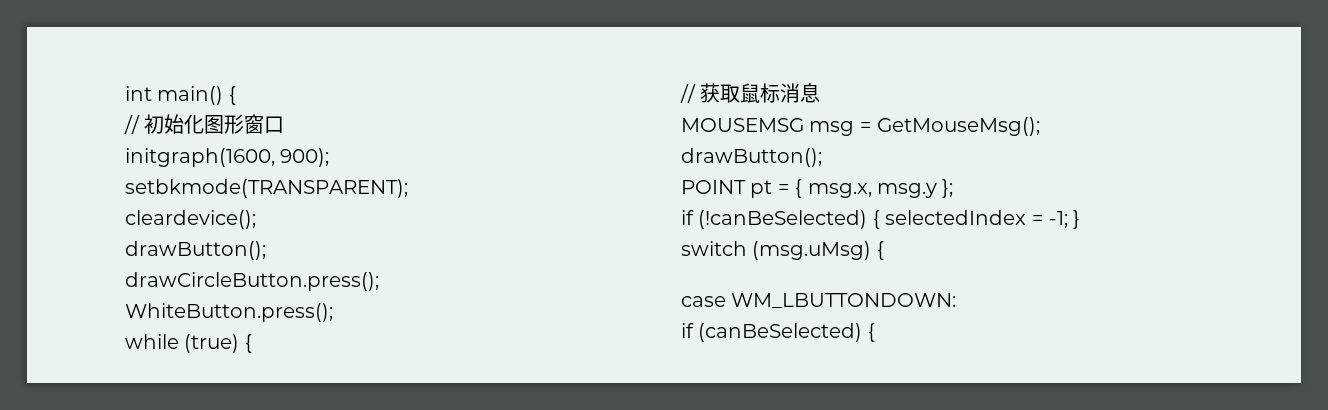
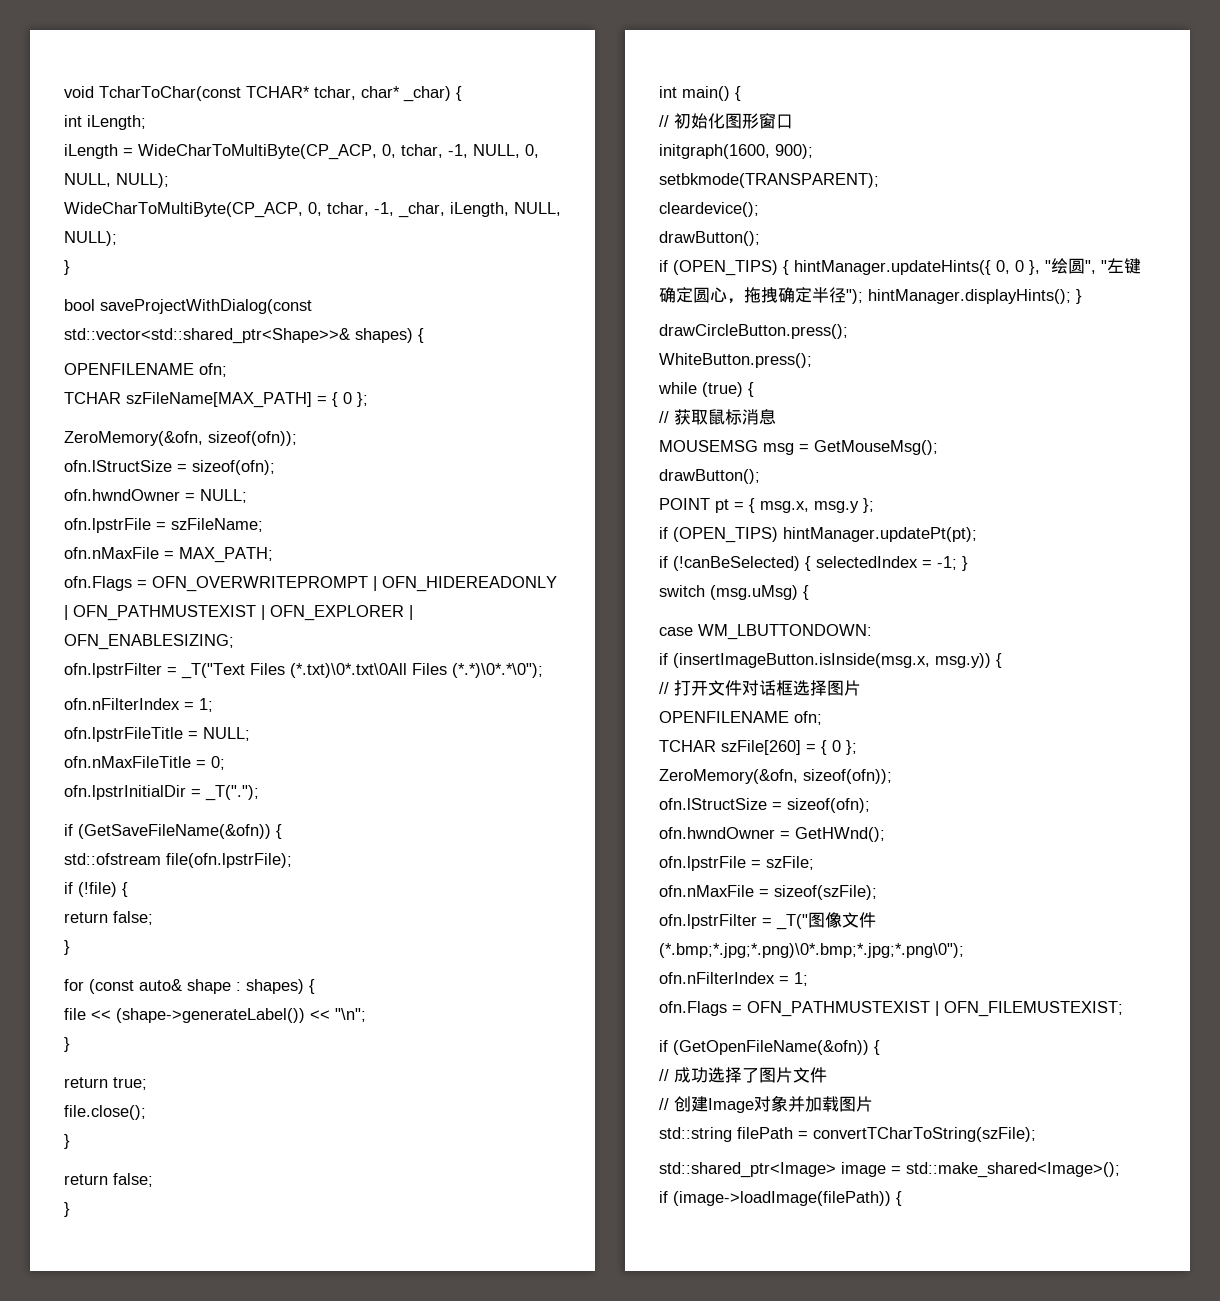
+ void TcharToChar(const TCHAR* tchar, char* _char) {
+ int iLength;
+ iLength = WideCharToMultiByte(CP_ACP, 0, tchar, -1, NULL, 0, NULL, NULL);
+ WideCharToMultiByte(CP_ACP, 0, tchar, -1, _char, iLength, NULL, NULL);
+ }
+ bool saveProjectWithDialog(const std::vector<std::shared_ptr<Shape>>& shapes) {
+ OPENFILENAME ofn;
+ TCHAR szFileName[MAX_PATH] = { 0 };
+ ZeroMemory(&ofn, sizeof(ofn));
+ ofn.lStructSize = sizeof(ofn);
+ ofn.hwndOwner = NULL;
+ ofn.lpstrFile = szFileName;
+ ofn.nMaxFile = MAX_PATH;
+ ofn.Flags = OFN_OVERWRITEPROMPT | OFN_HIDEREADONLY | OFN_PATHMUSTEXIST | OFN_EXPLORER | OFN_ENABLESIZING;
+ ofn.lpstrFilter = _T("Text Files (*.txt)\0*.txt\0All Files (*.*)\0*.*\0");
+ ofn.nFilterIndex = 1;
+ ofn.lpstrFileTitle = NULL;
+ ofn.nMaxFileTitle = 0;
+ ofn.lpstrInitialDir = _T(".");
+ if (GetSaveFileName(&ofn)) {
+ std::ofstream file(ofn.lpstrFile);
+ if (!file) {
+ return false;
+ }
+ for (const auto& shape : shapes) {
+ file << (shape->generateLabel()) << "\n";
+ }
+ return true;
+ file.close();
+ }
+ return false;
+ }
+ if (OPEN_TIPS) { hintManager.updateHints({ 0, 0 }, "绘圆", "左键确定圆心，拖拽确定半径"); hintManager.displayHints(); }
+ if (OPEN_TIPS) hintManager.updatePt(pt);
- if (canBeSelected) {
+ if (insertImageButton.isInside(msg.x, msg.y)) {
+ // 打开文件对话框选择图片
+ OPENFILENAME ofn;
+ TCHAR szFile[260] = { 0 };
+ ZeroMemory(&ofn, sizeof(ofn));
+ ofn.lStructSize = sizeof(ofn);
+ ofn.hwndOwner = GetHWnd();
+ ofn.lpstrFile = szFile;
+ ofn.nMaxFile = sizeof(szFile);
+ ofn.lpstrFilter = _T("图像文件(*.bmp;*.jpg;*.png)\0*.bmp;*.jpg;*.png\0");
+ ofn.nFilterIndex = 1;
+ ofn.Flags = OFN_PATHMUSTEXIST | OFN_FILEMUSTEXIST;
+ if (GetOpenFileName(&ofn)) {
+ // 成功选择了图片文件
+ // 创建Image对象并加载图片
+ std::string filePath = convertTCharToString(szFile);
+ std::shared_ptr<Image> image = std::make_shared<Image>();
+ if (image->loadImage(filePath)) {

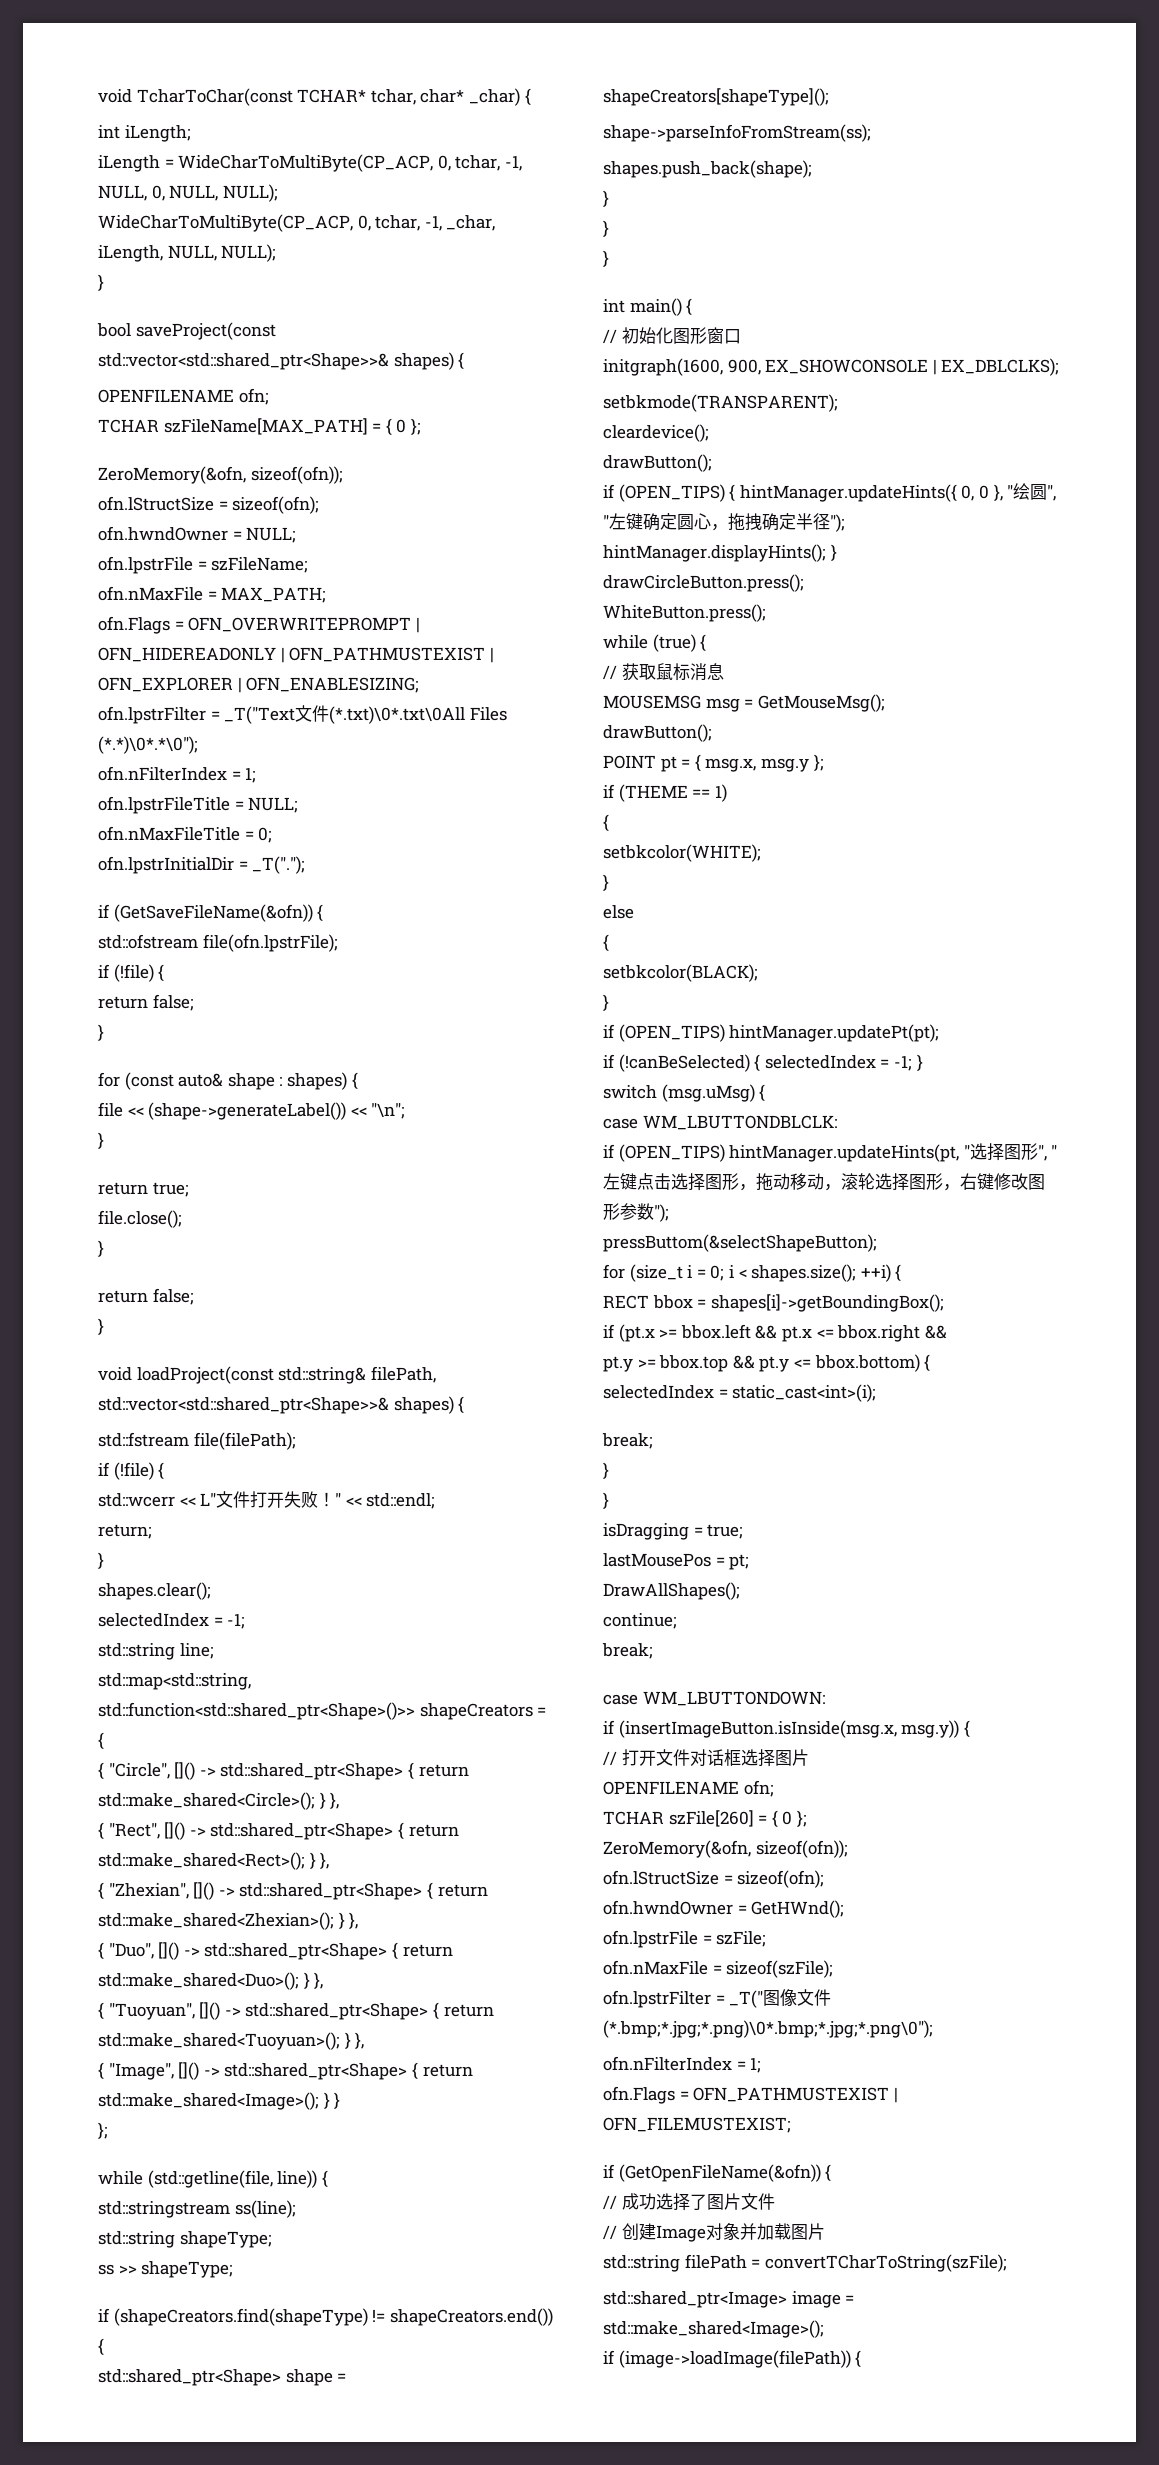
- bool saveProjectWithDialog(const std::vector<std::shared_ptr<Shape>>& shapes) {
+ bool saveProject(const std::vector<std::shared_ptr<Shape>>& shapes) {
- ofn.lpstrFilter = _T("Text Files (*.txt)\0*.txt\0All Files (*.*)\0*.*\0");
+ ofn.lpstrFilter = _T("Text文件(*.txt)\0*.txt\0All Files (*.*)\0*.*\0");
+ void loadProject(const std::string& filePath, std::vector<std::shared_ptr<Shape>>& shapes) {
+ std::fstream file(filePath);
+ if (!file) {
+ std::wcerr << L"文件打开失败！" << std::endl;
+ return;
+ }
+ shapes.clear();
+ selectedIndex = -1;
+ std::string line;
+ std::map<std::string, std::function<std::shared_ptr<Shape>()>> shapeCreators = {
+ { "Circle", []() -> std::shared_ptr<Shape> { return std::make_shared<Circle>(); } },
+ { "Rect", []() -> std::shared_ptr<Shape> { return std::make_shared<Rect>(); } },
+ { "Zhexian", []() -> std::shared_ptr<Shape> { return std::make_shared<Zhexian>(); } },
+ { "Duo", []() -> std::shared_ptr<Shape> { return std::make_shared<Duo>(); } },
+ { "Tuoyuan", []() -> std::shared_ptr<Shape> { return std::make_shared<Tuoyuan>(); } },
+ { "Image", []() -> std::shared_ptr<Shape> { return std::make_shared<Image>(); } }
+ };
+ while (std::getline(file, line)) {
+ std::stringstream ss(line);
+ std::string shapeType;
+ ss >> shapeType;
+ if (shapeCreators.find(shapeType) != shapeCreators.end()) {
+ std::shared_ptr<Shape> shape = shapeCreators[shapeType]();
+ shape->parseInfoFromStream(ss);
+ shapes.push_back(shape);
+ }
+ }
+ }
- initgraph(1600, 900);
+ initgraph(1600, 900, EX_SHOWCONSOLE | EX_DBLCLKS);
+ if (THEME == 1)
+ {
+ setbkcolor(WHITE);
+ }
+ else
+ {
+ setbkcolor(BLACK);
+ }
+ case WM_LBUTTONDBLCLK:
+ if (OPEN_TIPS) hintManager.updateHints(pt, "选择图形", "左键点击选择图形，拖动移动，滚轮选择图形，右键修改图形参数");
+ pressButtom(&selectShapeButton);
+ for (size_t i = 0; i < shapes.size(); ++i) {
+ RECT bbox = shapes[i]->getBoundingBox();
+ if (pt.x >= bbox.left && pt.x <= bbox.right &&
+ pt.y >= bbox.top && pt.y <= bbox.bottom) {
+ selectedIndex = static_cast<int>(i);
+ break;
+ }
+ }
+ isDragging = true;
+ lastMousePos = pt;
+ DrawAllShapes();
+ continue;
+ break;

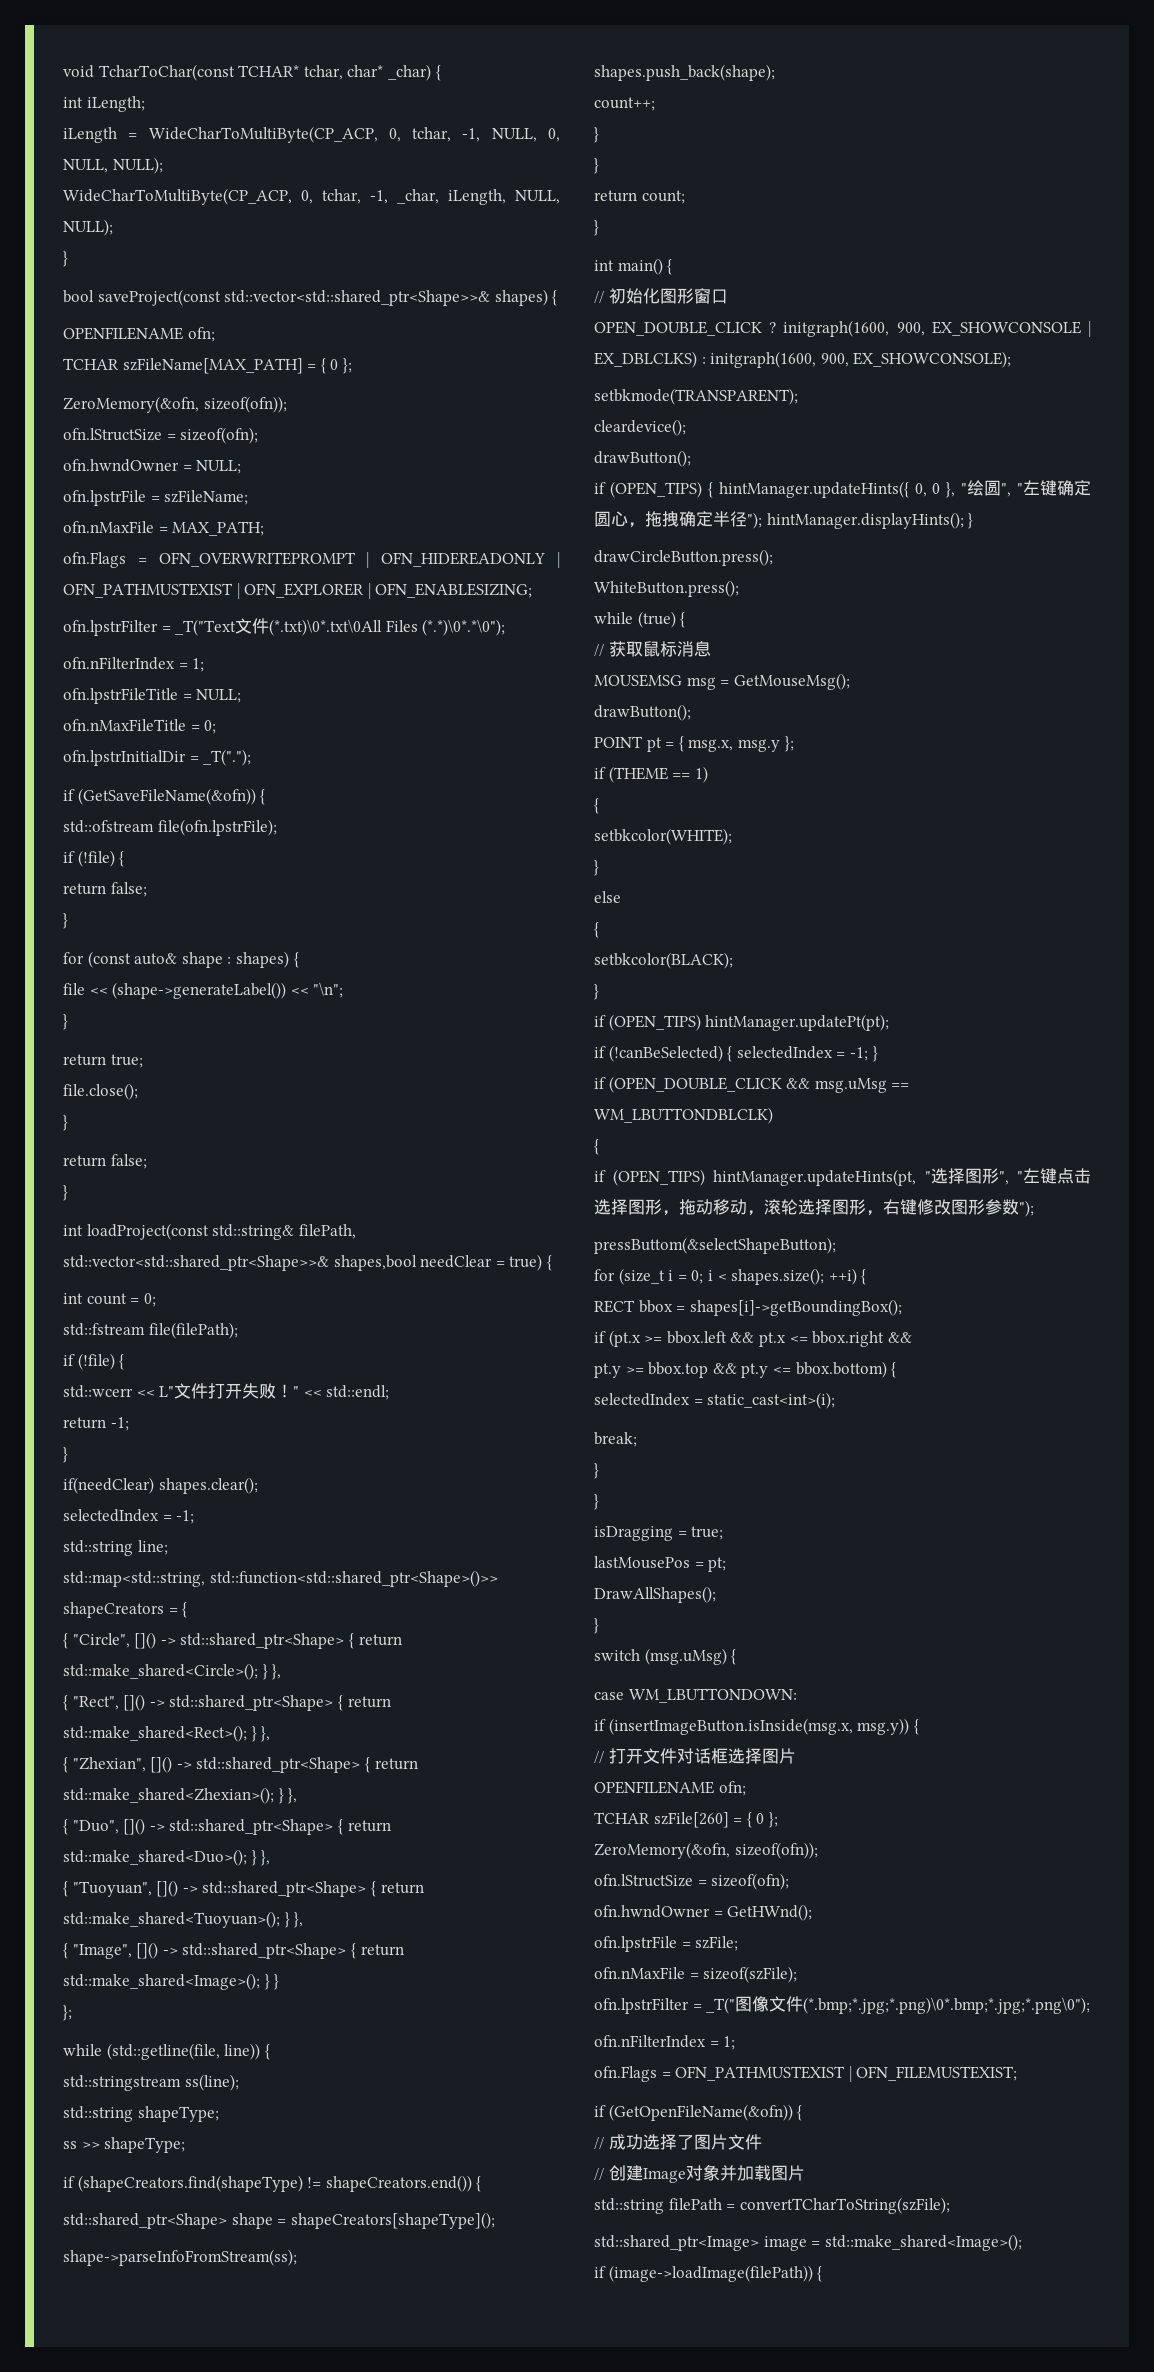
- void loadProject(const std::string& filePath, std::vector<std::shared_ptr<Shape>>& shapes) {
+ int loadProject(const std::string& filePath, std::vector<std::shared_ptr<Shape>>& shapes,bool needClear = true) {
+ int count = 0;
- return;
+ return -1;
  }
- shapes.clear();
+ if(needClear) shapes.clear();
  shapes.push_back(shape);
+ count++;
  }
  }
+ return count;
- initgraph(1600, 900, EX_SHOWCONSOLE | EX_DBLCLKS);
+ OPEN_DOUBLE_CLICK ? initgraph(1600, 900, EX_SHOWCONSOLE | EX_DBLCLKS) : initgraph(1600, 900, EX_SHOWCONSOLE);
- switch (msg.uMsg) {
- case WM_LBUTTONDBLCLK:
+ if (OPEN_DOUBLE_CLICK && msg.uMsg == WM_LBUTTONDBLCLK)
+ {
  DrawAllShapes();
- continue;
- break;
+ }
+ switch (msg.uMsg) {

